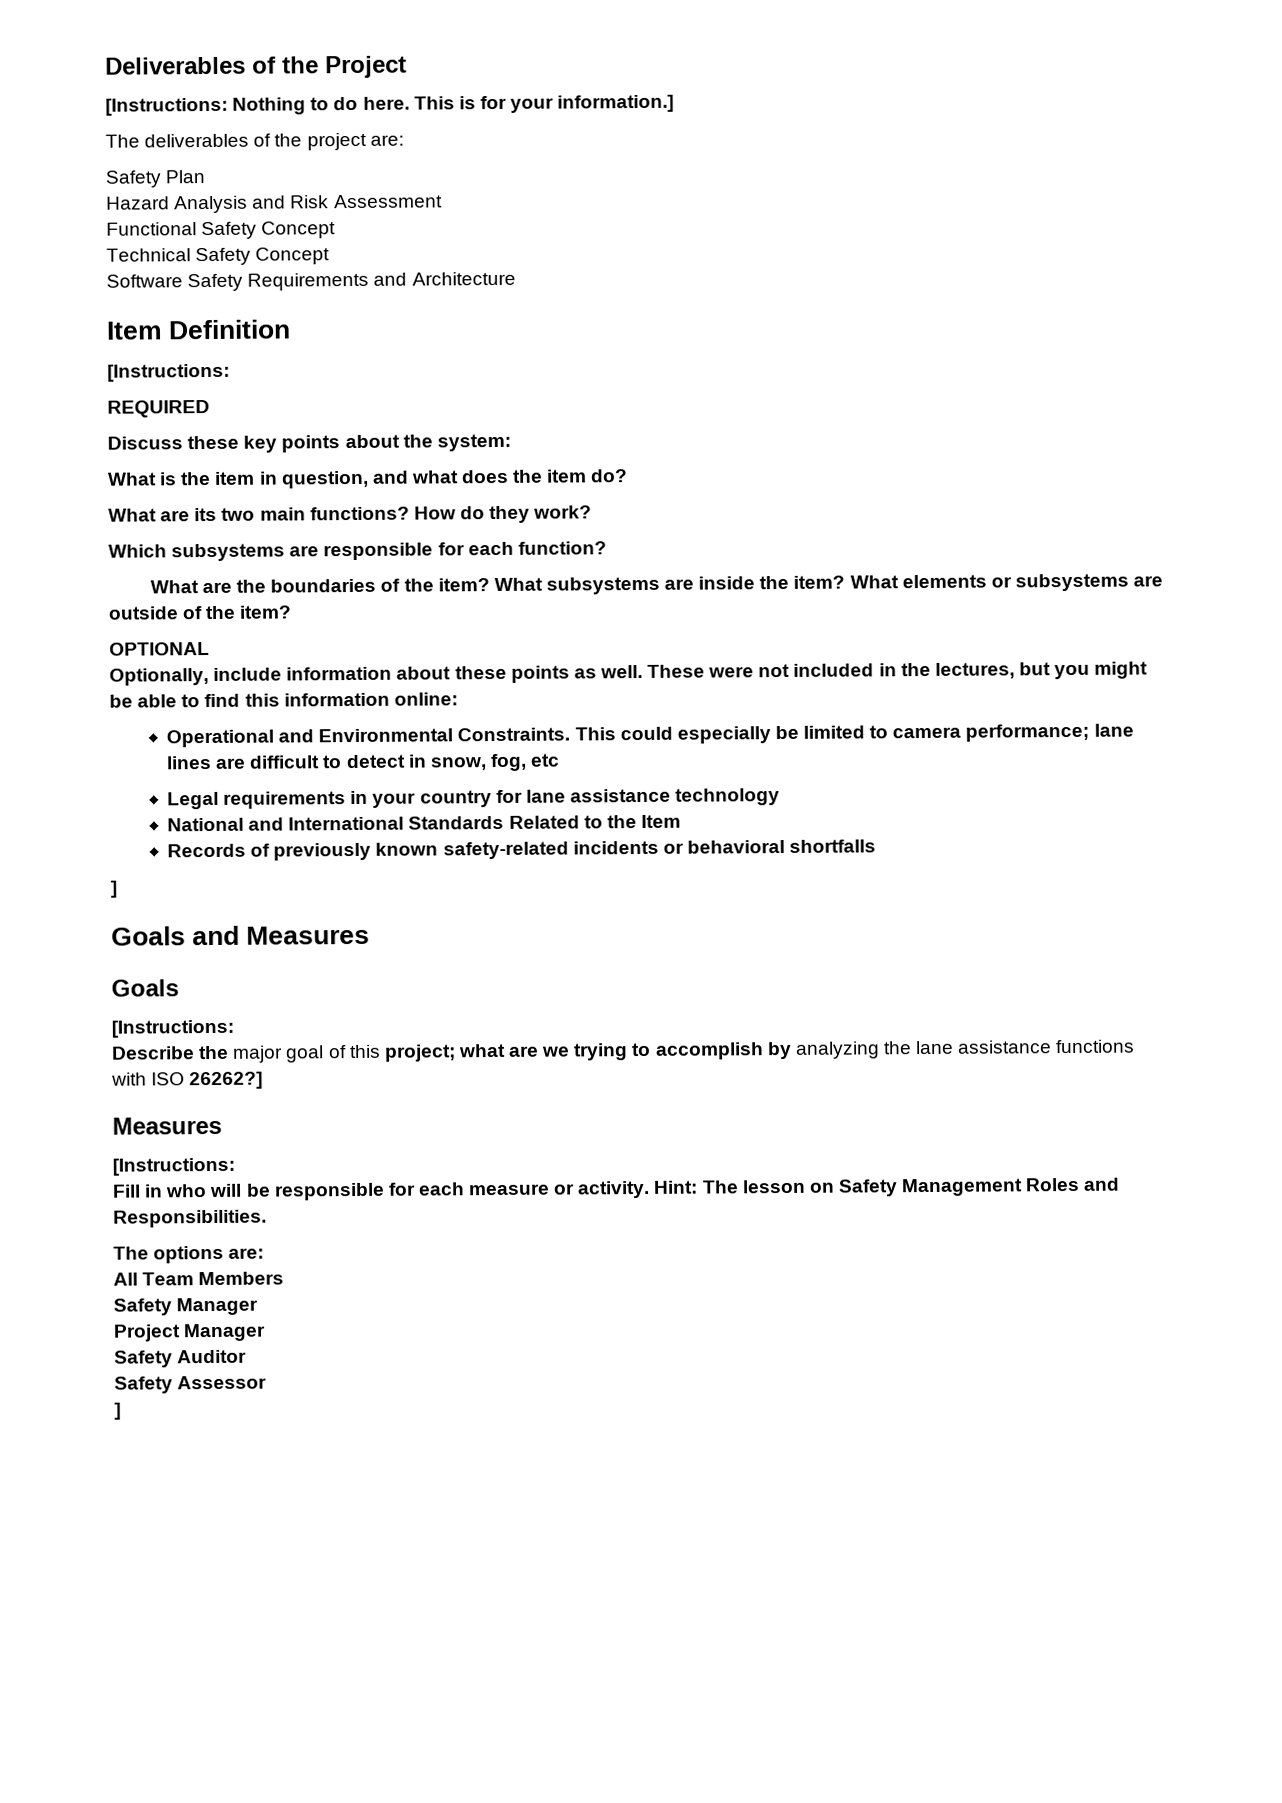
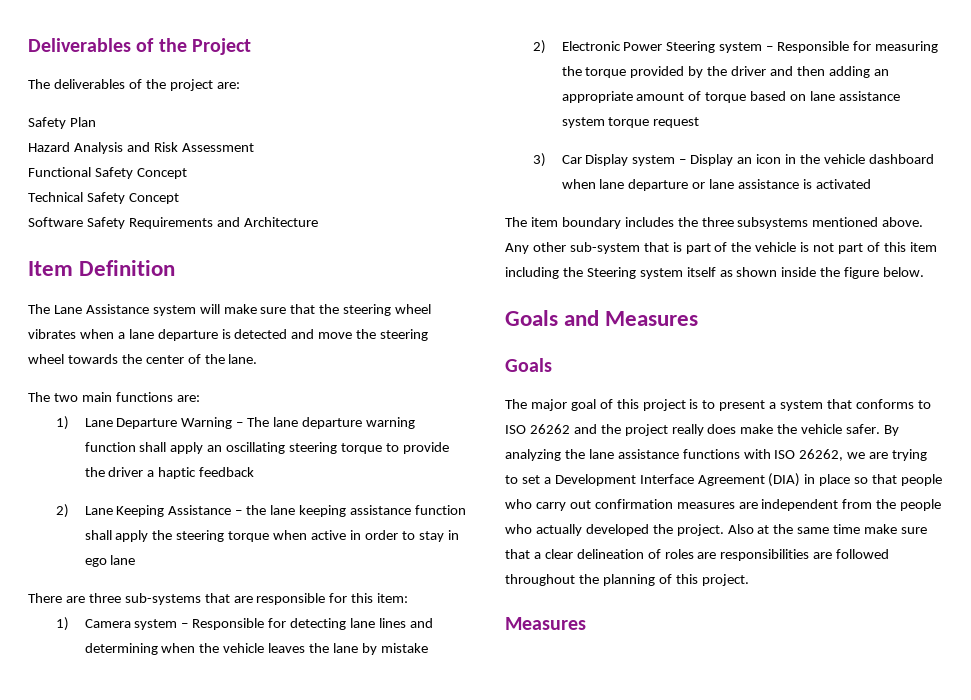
- [Instructions: Nothing to do here. This is for your information.]
  Item Definition
- [Instructions:
- REQUIRED
- Discuss these key points about the system:
- What is the item in question, and what does the item do?
- What are its two main functions? How do they work?
- Which subsystems are responsible for each function?
- What are the boundaries of the item? What subsystems are inside the item? What elements or subsystems are outside of the item?
- OPTIONAL
- Optionally, include information about these points as well. These were not included in the lectures, but you might be able to find this information online:
- Operational and Environmental Constraints. This could especially be limited to camera performance; lane lines are difficult to detect in snow, fog, etc
- Legal requirements in your country for lane assistance technology
- National and International Standards Related to the Item
- Records of previously known safety-related incidents or behavioral shortfalls
- ]
+ The Lane Assistance system will make sure that the steering wheel vibrates when a lane departure is detected and move the steering wheel towards the center of the lane.
+ The two main functions are:
+ 1) Lane Departure Warning – The lane departure warning function shall apply an oscillating steering torque to provide the driver a haptic feedback
+ 2) Lane Keeping Assistance – the lane keeping assistance function shall apply the steering torque when active in order to stay in ego lane
+ There are three sub-systems that are responsible for this item:
+ 1) Camera system – Responsible for detecting lane lines and determining when the vehicle leaves the lane by mistake
+ 2) Electronic Power Steering system – Responsible for measuring the torque provided by the driver and then adding an appropriate amount of torque based on lane assistance system torque request
+ 3) Car Display system – Display an icon in the vehicle dashboard when lane departure or lane assistance is activated
+ The item boundary includes the three subsystems mentioned above. Any other sub-system that is part of the vehicle is not part of this item including the Steering system itself as shown inside the figure below.
  Goals and Measures
  Goals
- [Instructions:
- Describe the major goal of this project; what are we trying to accomplish by analyzing the lane assistance functions with ISO 26262?]
+ The major goal of this project is to present a system that conforms to ISO 26262 and the project really does make the vehicle safer. By analyzing the lane assistance functions with ISO 26262, we are trying to set a Development Interface Agreement (DIA) in place so that people who carry out confirmation measures are independent from the people who actually developed the project. Also at the same time make sure that a clear delineation of roles are responsibilities are followed throughout the planning of this project.
  Measures
- [Instructions:
- Fill in who will be responsible for each measure or activity. Hint: The lesson on Safety Management Roles and Responsibilities.
- The options are:
- All Team Members
- Safety Manager
- Project Manager
- Safety Auditor
- Safety Assessor
- ]

